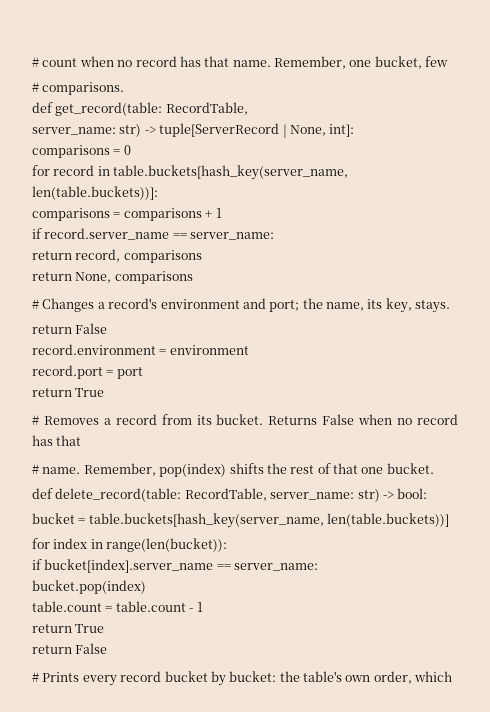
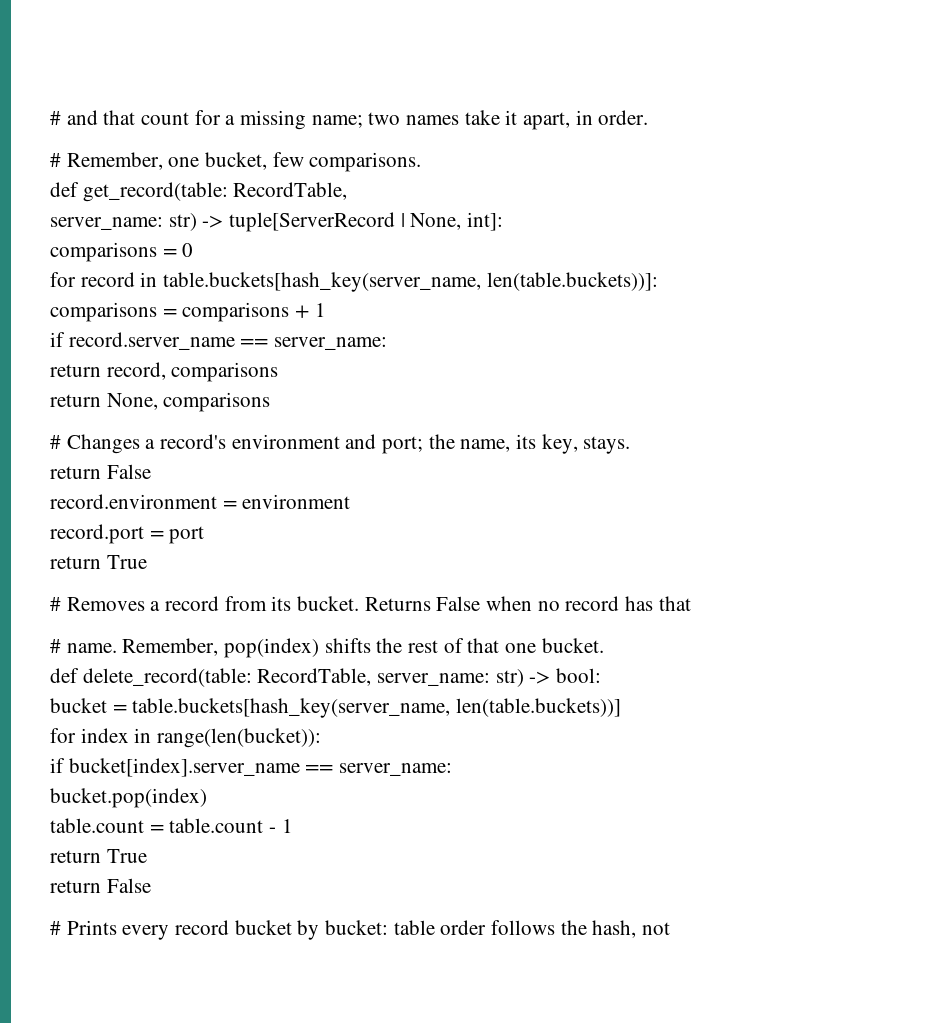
- # count when no record has that name. Remember, one bucket, few
- # comparisons.
+ # and that count for a missing name; two names take it apart, in order.
+ # Remember, one bucket, few comparisons.
- # Prints every record bucket by bucket: the table's own order, which
+ # Prints every record bucket by bucket: table order follows the hash, not

